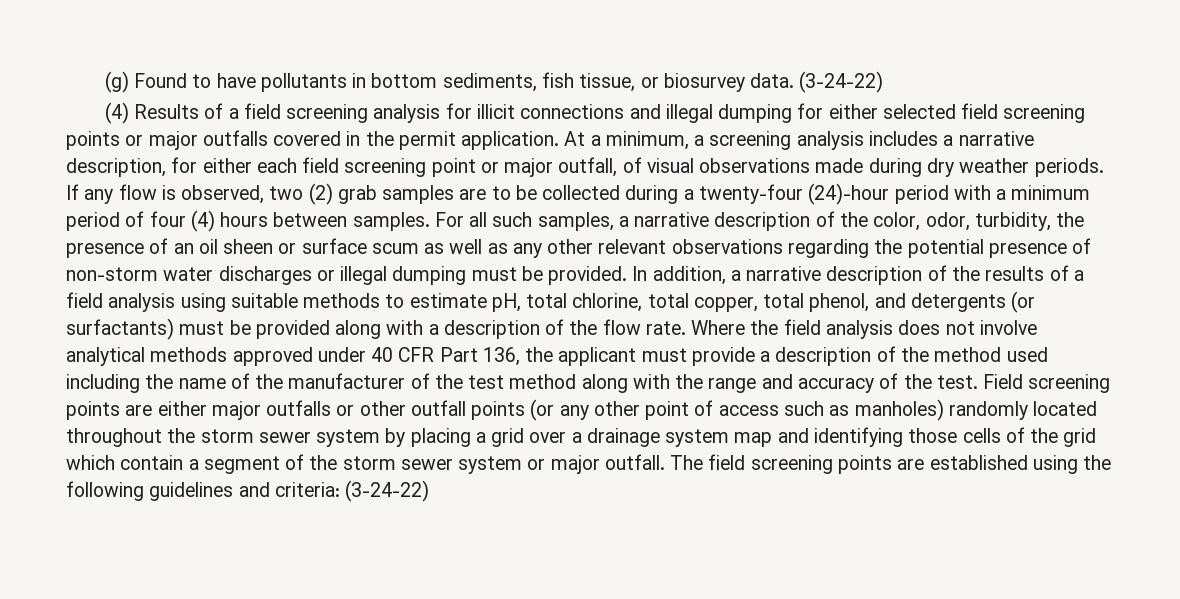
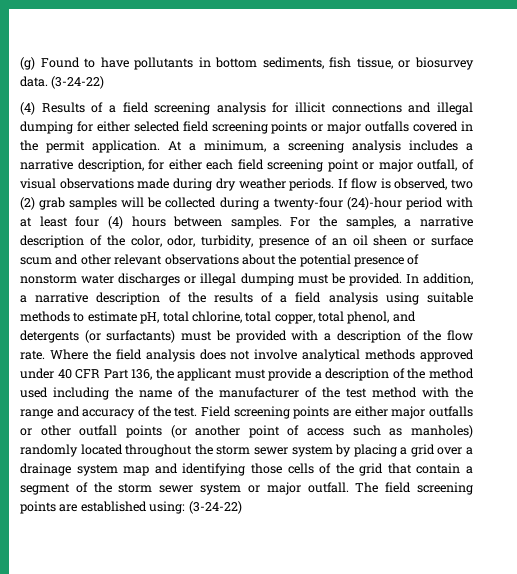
- If any flow is observed, two (2) grab samples are to be collected during a twenty-four (24)-hour period with a minimum period of four (4) hours between samples.
+ If flow is observed, two (2) grab samples will be collected during a twenty-four (24)-hour period with at least four (4) hours between samples.
- For all such samples, a narrative description of the color, odor, turbidity, the presence of an oil sheen or surface scum as well as any other relevant observations regarding the potential presence of non-storm water discharges or illegal dumping must be provided.
+ For the samples, a narrative description of the color, odor, turbidity, presence of an oil sheen or surface scum and other relevant observations about the potential presence of nonstorm water discharges or illegal dumping must be provided.
- In addition, a narrative description of the results of a field analysis using suitable methods to estimate pH, total chlorine, total copper, total phenol, and detergents (or surfactants) must be provided along with a description of the flow rate.
+ In addition, a narrative description of the results of a field analysis using suitable methods to estimate pH, total chlorine, total copper, total phenol, and detergents (or surfactants) must be provided with a description of the flow rate.
- Where the field analysis does not involve analytical methods approved under 40 CFR Part 136, the applicant must provide a description of the method used including the name of the manufacturer of the test method along with the range and accuracy of the test.
+ Where the field analysis does not involve analytical methods approved under 40 CFR Part 136, the applicant must provide a description of the method used including the name of the manufacturer of the test method with the range and accuracy of the test.
- Field screening points are either major outfalls or other outfall points (or any other point of access such as manholes) randomly located throughout the storm sewer system by placing a grid over a drainage system map and identifying those cells of the grid which contain a segment of the storm sewer system or major outfall.
+ Field screening points are either major outfalls or other outfall points (or another point of access such as manholes) randomly located throughout the storm sewer system by placing a grid over a drainage system map and identifying those cells of the grid that contain a segment of the storm sewer system or major outfall.
- The field screening points are established using the following guidelines and criteria: (3-24-22)
+ The field screening points are established using: (3-24-22)

